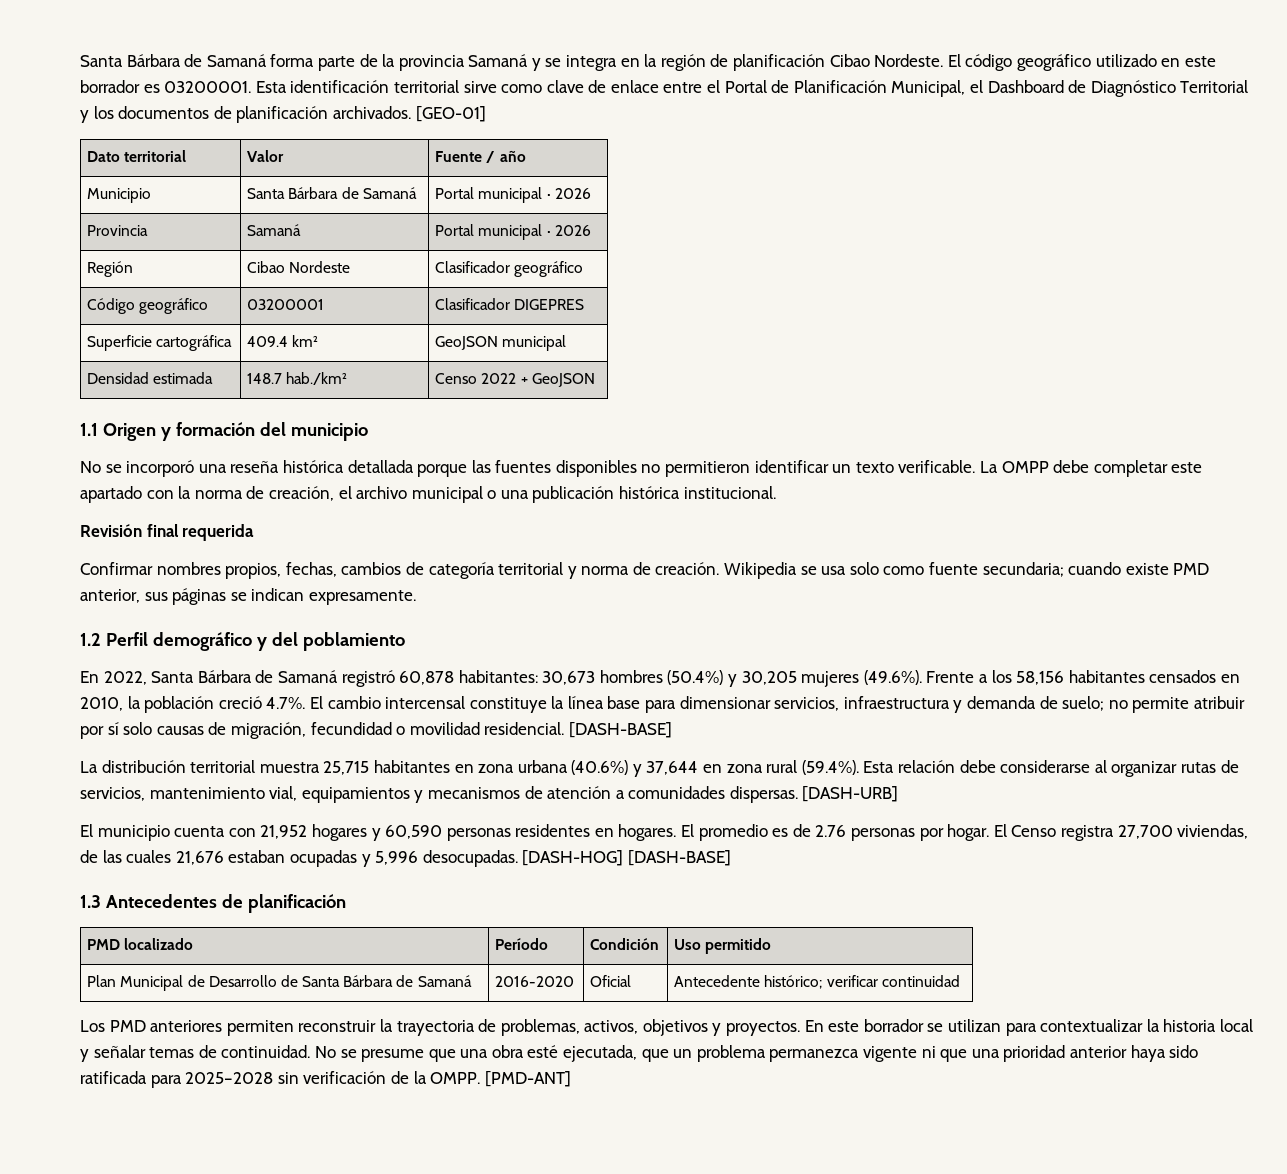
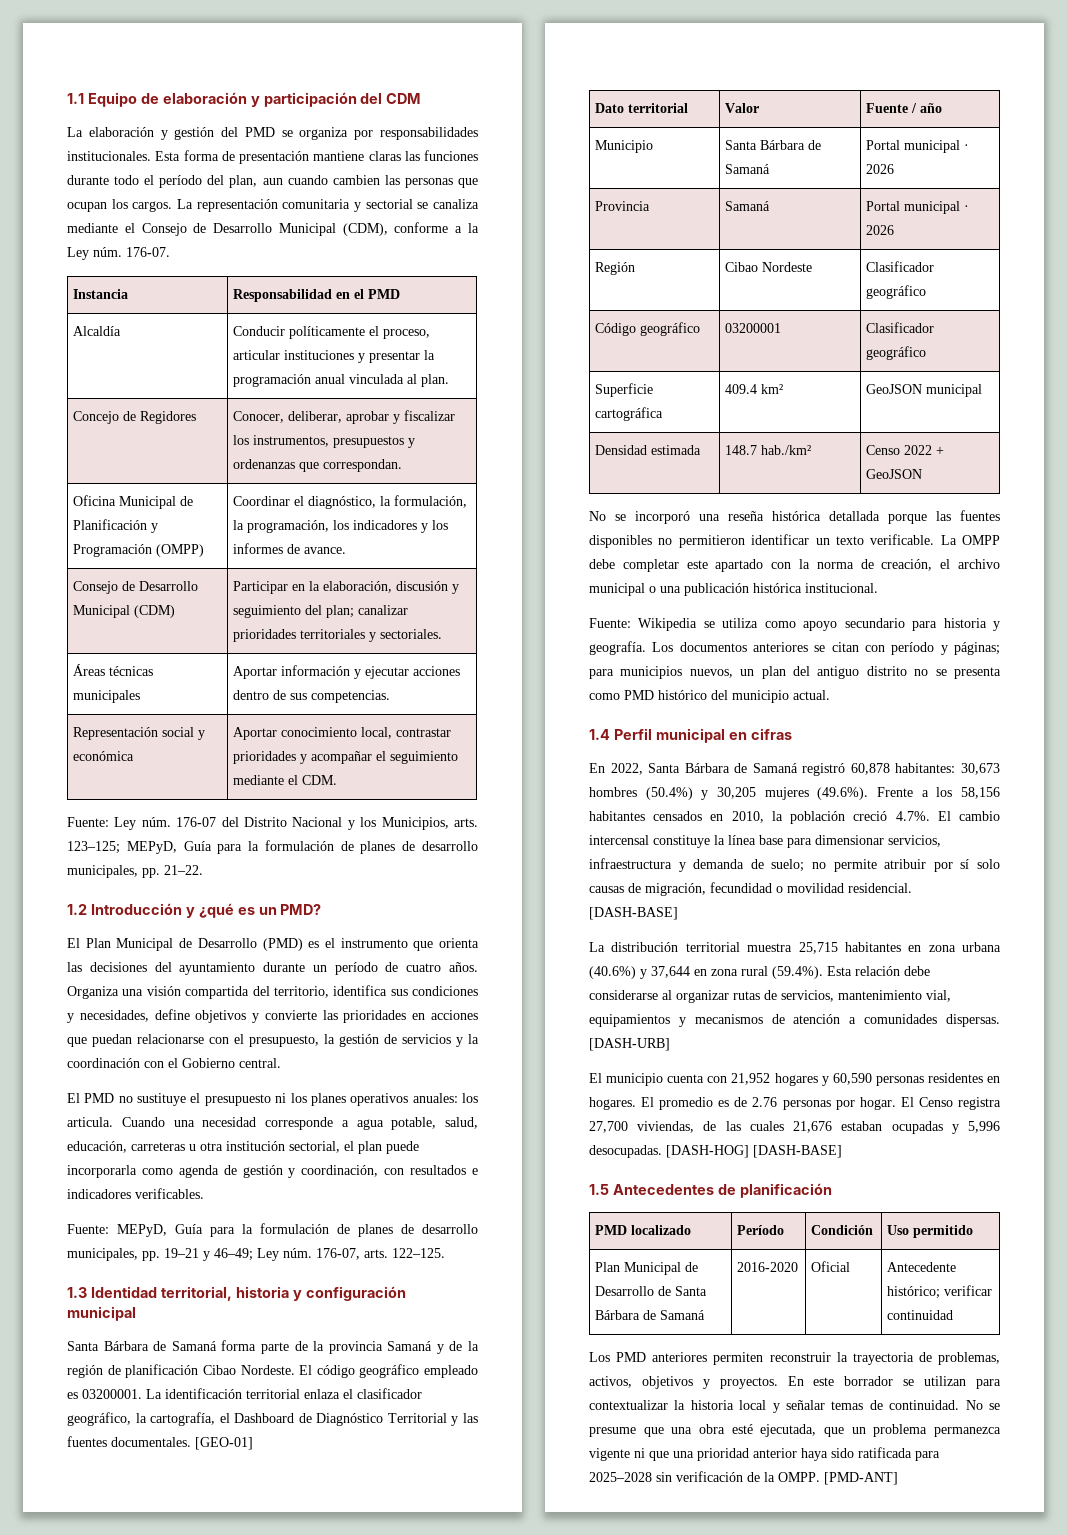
+ 1.1 Equipo de elaboración y participación del CDM
+ La elaboración y gestión del PMD se organiza por responsabilidades institucionales. Esta forma de presentación mantiene claras las funciones durante todo el período del plan, aun cuando cambien las personas que ocupan los cargos. La representación comunitaria y sectorial se canaliza mediante el Consejo de Desarrollo Municipal (CDM), conforme a la Ley núm. 176-07.
+ Instancia | Responsabilidad en el PMD
+ Alcaldía | Conducir políticamente el proceso, articular instituciones y presentar la programación anual vinculada al plan.
+ Concejo de Regidores | Conocer, deliberar, aprobar y fiscalizar los instrumentos, presupuestos y ordenanzas que correspondan.
+ Oficina Municipal de Planificación y Programación (OMPP) | Coordinar el diagnóstico, la formulación, la programación, los indicadores y los informes de avance.
+ Consejo de Desarrollo Municipal (CDM) | Participar en la elaboración, discusión y seguimiento del plan; canalizar prioridades territoriales y sectoriales.
+ Áreas técnicas municipales | Aportar información y ejecutar acciones dentro de sus competencias.
+ Representación social y económica | Aportar conocimiento local, contrastar prioridades y acompañar el seguimiento mediante el CDM.
+ Fuente: Ley núm. 176-07 del Distrito Nacional y los Municipios, arts. 123–125; MEPyD, Guía para la formulación de planes de desarrollo municipales, pp. 21–22.
+ 1.2 Introducción y ¿qué es un PMD?
+ El Plan Municipal de Desarrollo (PMD) es el instrumento que orienta las decisiones del ayuntamiento durante un período de cuatro años. Organiza una visión compartida del territorio, identifica sus condiciones y necesidades, define objetivos y convierte las prioridades en acciones que puedan relacionarse con el presupuesto, la gestión de servicios y la coordinación con el Gobierno central.
+ El PMD no sustituye el presupuesto ni los planes operativos anuales: los articula. Cuando una necesidad corresponde a agua potable, salud, educación, carreteras u otra institución sectorial, el plan puede incorporarla como agenda de gestión y coordinación, con resultados e indicadores verificables.
+ Fuente: MEPyD, Guía para la formulación de planes de desarrollo municipales, pp. 19–21 y 46–49; Ley núm. 176-07, arts. 122–125.
+ 1.3 Identidad territorial, historia y configuración municipal
- Santa Bárbara de Samaná forma parte de la provincia Samaná y se integra en la región de planificación Cibao Nordeste.
+ Santa Bárbara de Samaná forma parte de la provincia Samaná y de la región de planificación Cibao Nordeste.
- El código geográfico utilizado en este borrador es 03200001.
+ El código geográfico empleado es 03200001.
- Esta identificación territorial sirve como clave de enlace entre el Portal de Planificación Municipal, el Dashboard de Diagnóstico Territorial y los documentos de planificación archivados.
+ La identificación territorial enlaza el clasificador geográfico, la cartografía, el Dashboard de Diagnóstico Territorial y las fuentes documentales.
- Código geográfico | 03200001 | Clasificador DIGEPRES
+ Código geográfico | 03200001 | Clasificador geográfico
- 1.1 Origen y formación del municipio
- Revisión final requerida
- Confirmar nombres propios, fechas, cambios de categoría territorial y norma de creación. Wikipedia se usa solo como fuente secundaria; cuando existe PMD anterior, sus páginas se indican expresamente.
- 1.2 Perfil demográfico y del poblamiento
+ Fuente: Wikipedia se utiliza como apoyo secundario para historia y geografía. Los documentos anteriores se citan con período y páginas; para municipios nuevos, un plan del antiguo distrito no se presenta como PMD histórico del municipio actual.
+ 1.4 Perfil municipal en cifras
- 1.3 Antecedentes de planificación
+ 1.5 Antecedentes de planificación

